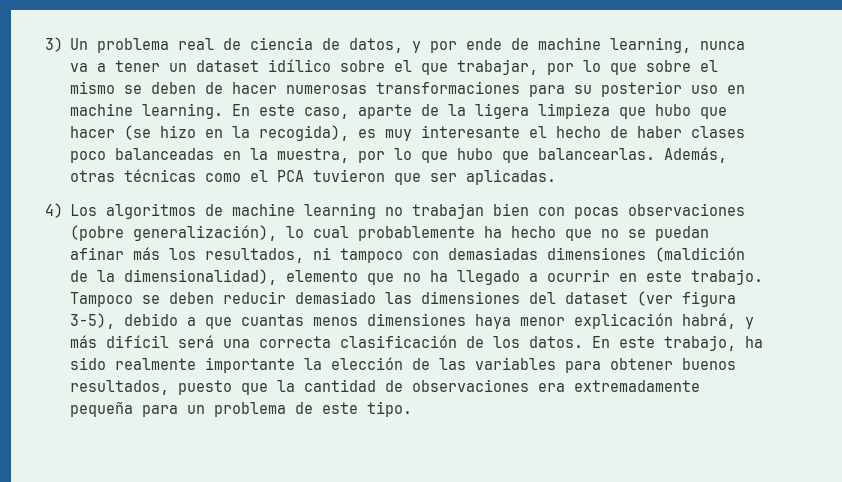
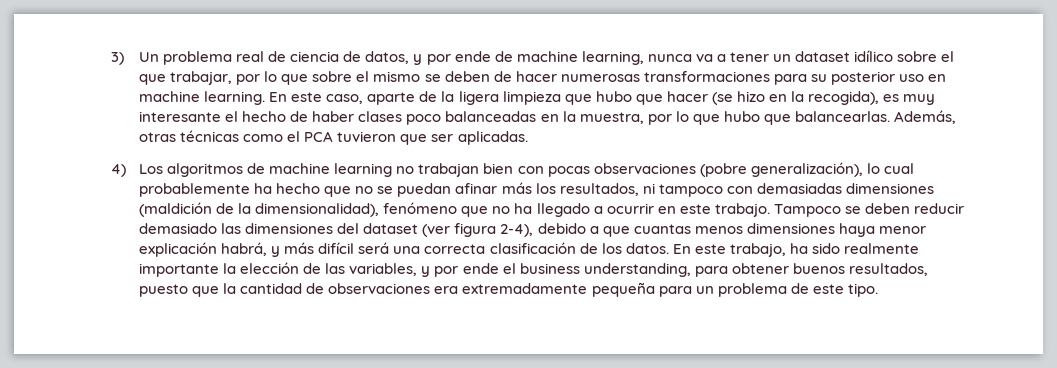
- 4) Los algoritmos de machine learning no trabajan bien con pocas observaciones (pobre generalización), lo cual probablemente ha hecho que no se puedan afinar más los resultados, ni tampoco con demasiadas dimensiones (maldición de la dimensionalidad), elemento que no ha llegado a ocurrir en este trabajo.
+ 4) Los algoritmos de machine learning no trabajan bien con pocas observaciones (pobre generalización), lo cual probablemente ha hecho que no se puedan afinar más los resultados, ni tampoco con demasiadas dimensiones (maldición de la dimensionalidad), fenómeno que no ha llegado a ocurrir en este trabajo.
- Tampoco se deben reducir demasiado las dimensiones del dataset (ver figura 3-5), debido a que cuantas menos dimensiones haya menor explicación habrá, y más difícil será una correcta clasificación de los datos.
+ Tampoco se deben reducir demasiado las dimensiones del dataset (ver figura 2-4), debido a que cuantas menos dimensiones haya menor explicación habrá, y más difícil será una correcta clasificación de los datos.
- En este trabajo, ha sido realmente importante la elección de las variables para obtener buenos resultados, puesto que la cantidad de observaciones era extremadamente pequeña para un problema de este tipo.
+ En este trabajo, ha sido realmente importante la elección de las variables, y por ende el business understanding, para obtener buenos resultados, puesto que la cantidad de observaciones era extremadamente pequeña para un problema de este tipo.

